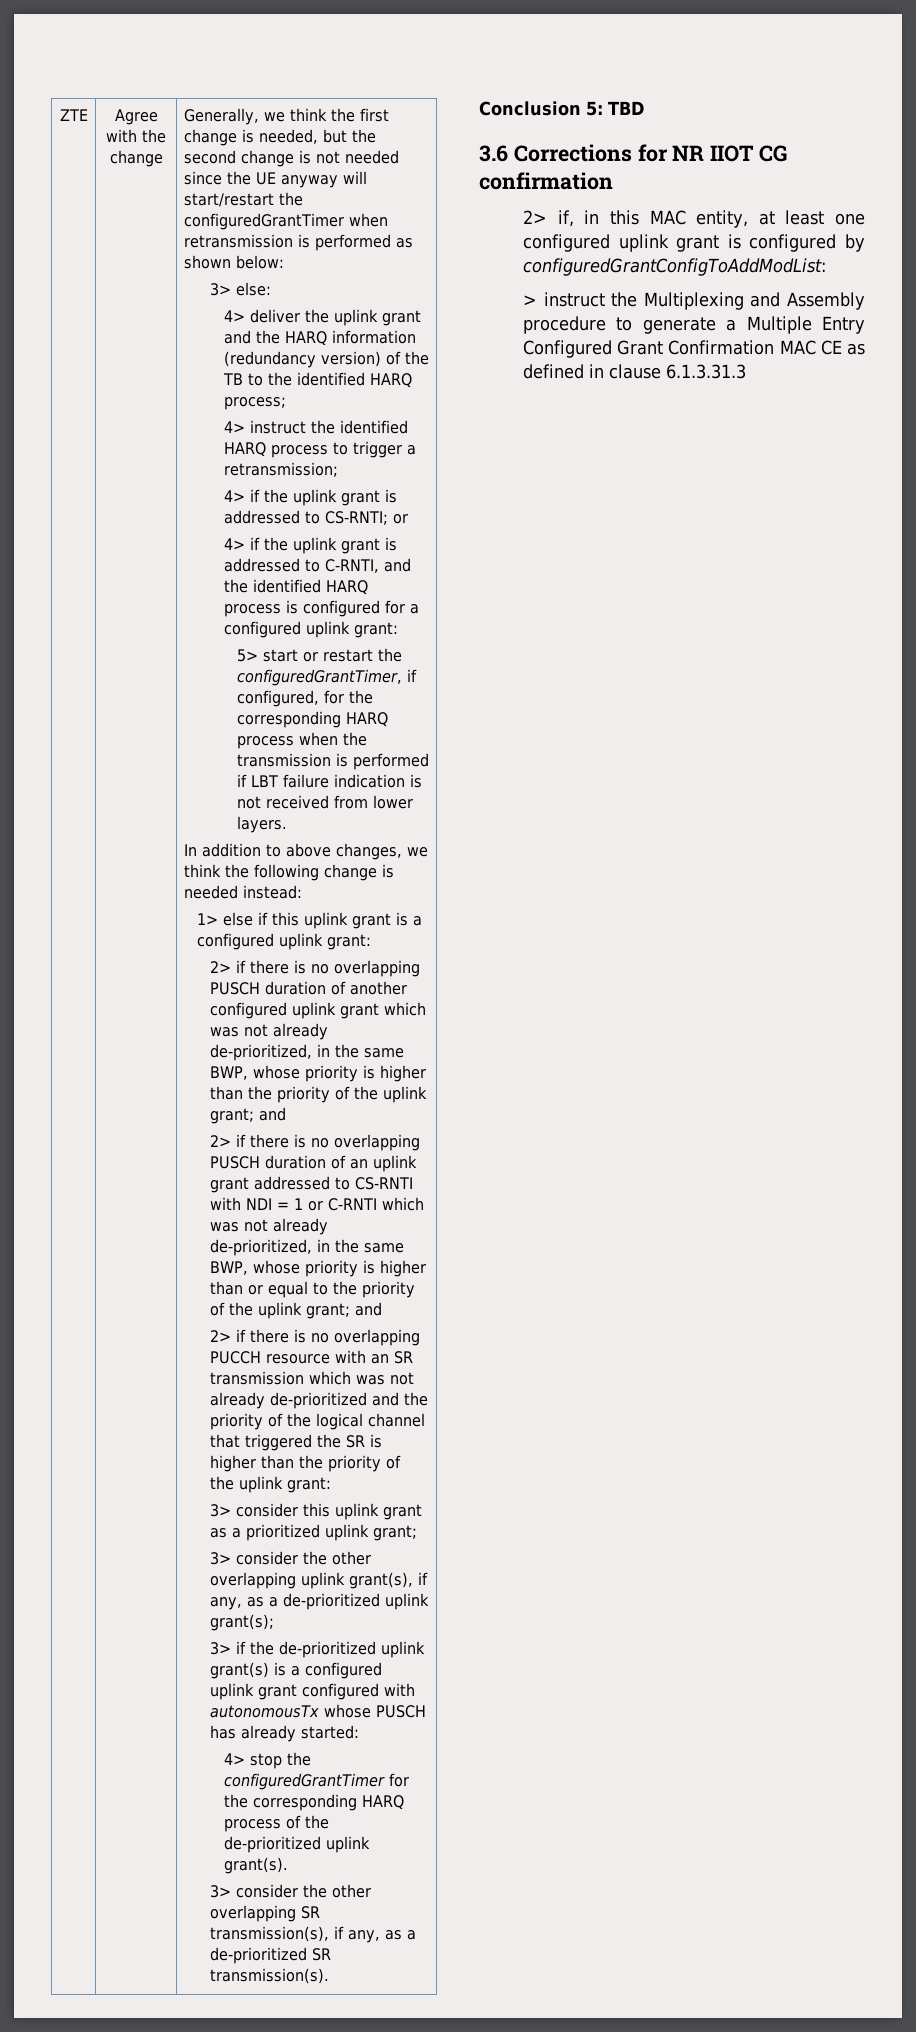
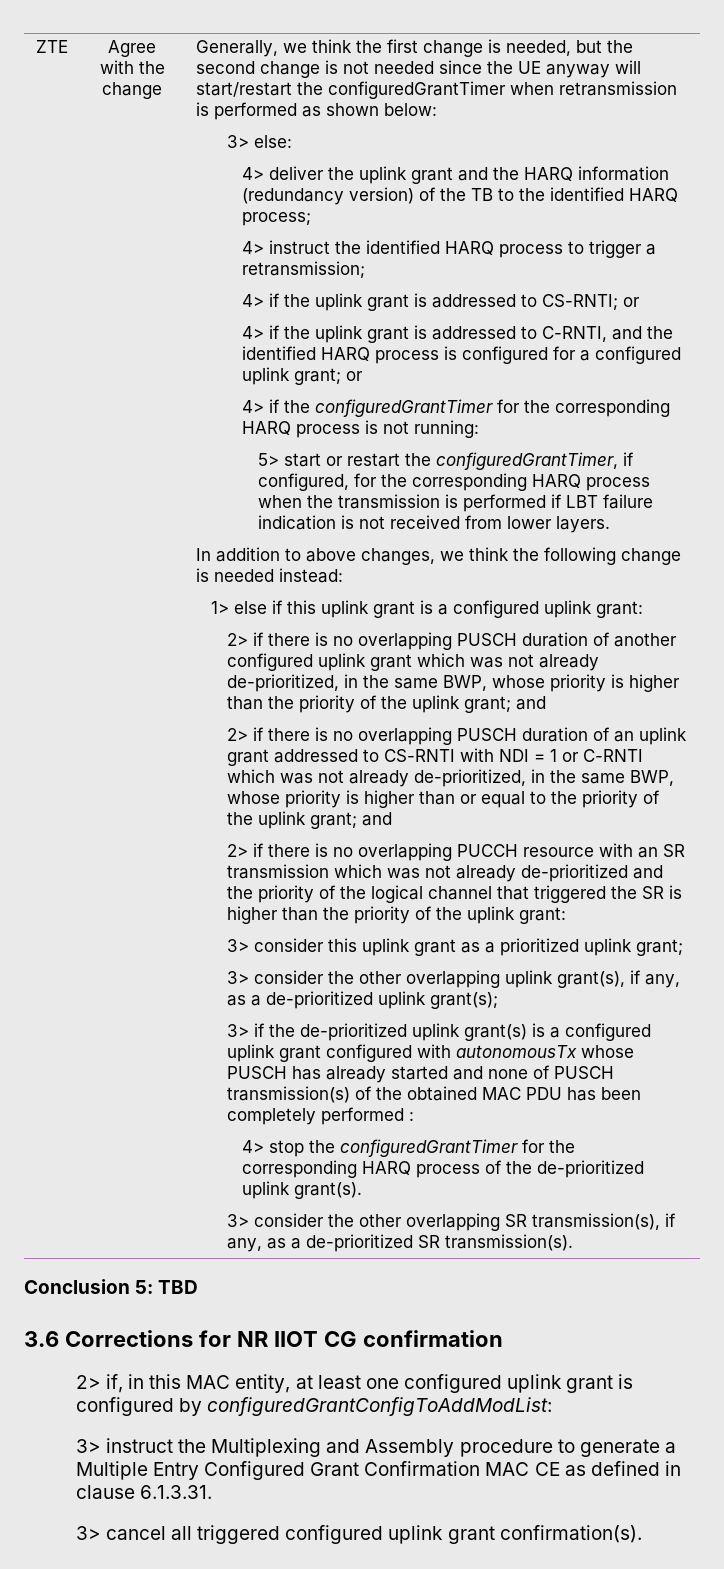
- 4> if the uplink grant is addressed to C-RNTI, and the identified HARQ process is configured for a configured uplink grant:
+ 4> if the uplink grant is addressed to C-RNTI, and the identified HARQ process is configured for a configured uplink grant; or
+ 4> if the configuredGrantTimer for the corresponding HARQ process is not running:
- 3> if the de-prioritized uplink grant(s) is a configured uplink grant configured with autonomousTx whose PUSCH has already started:
+ 3> if the de-prioritized uplink grant(s) is a configured uplink grant configured with autonomousTx whose PUSCH has already started and none of PUSCH transmission(s) of the obtained MAC PDU has been completely performed :
- > instruct the Multiplexing and Assembly procedure to generate a Multiple Entry Configured Grant Confirmation MAC CE as defined in clause 6.1.3.31.3
+ 3> instruct the Multiplexing and Assembly procedure to generate a Multiple Entry Configured Grant Confirmation MAC CE as defined in clause 6.1.3.31.
+ 3> cancel all triggered configured uplink grant confirmation(s).

